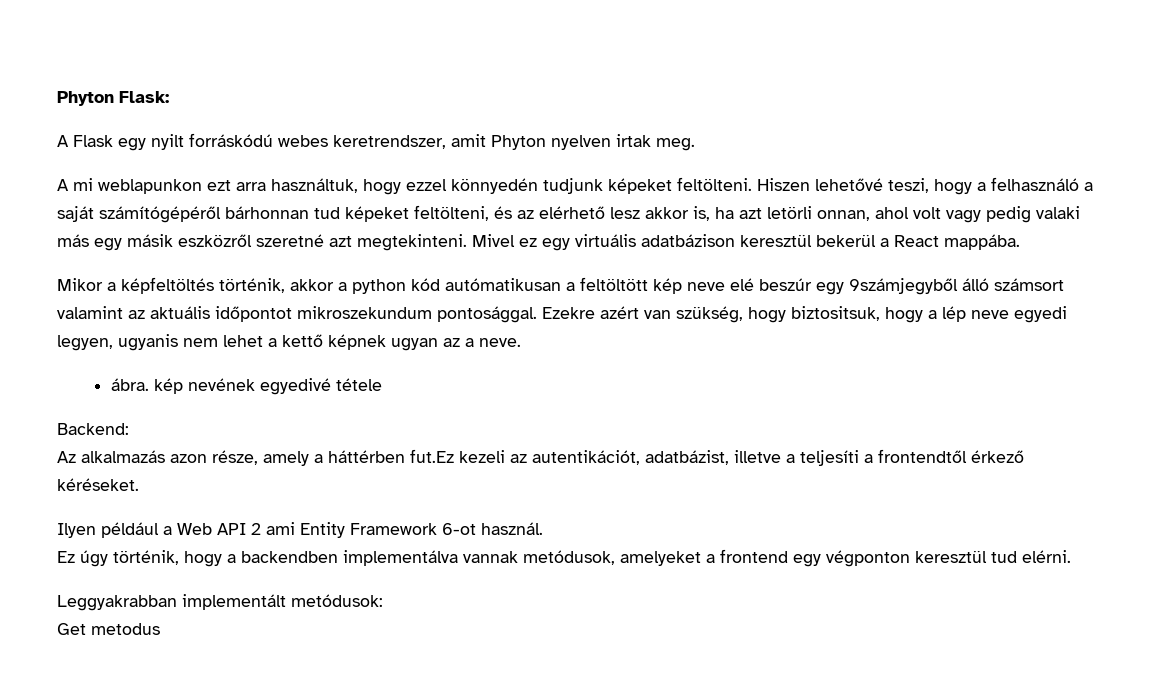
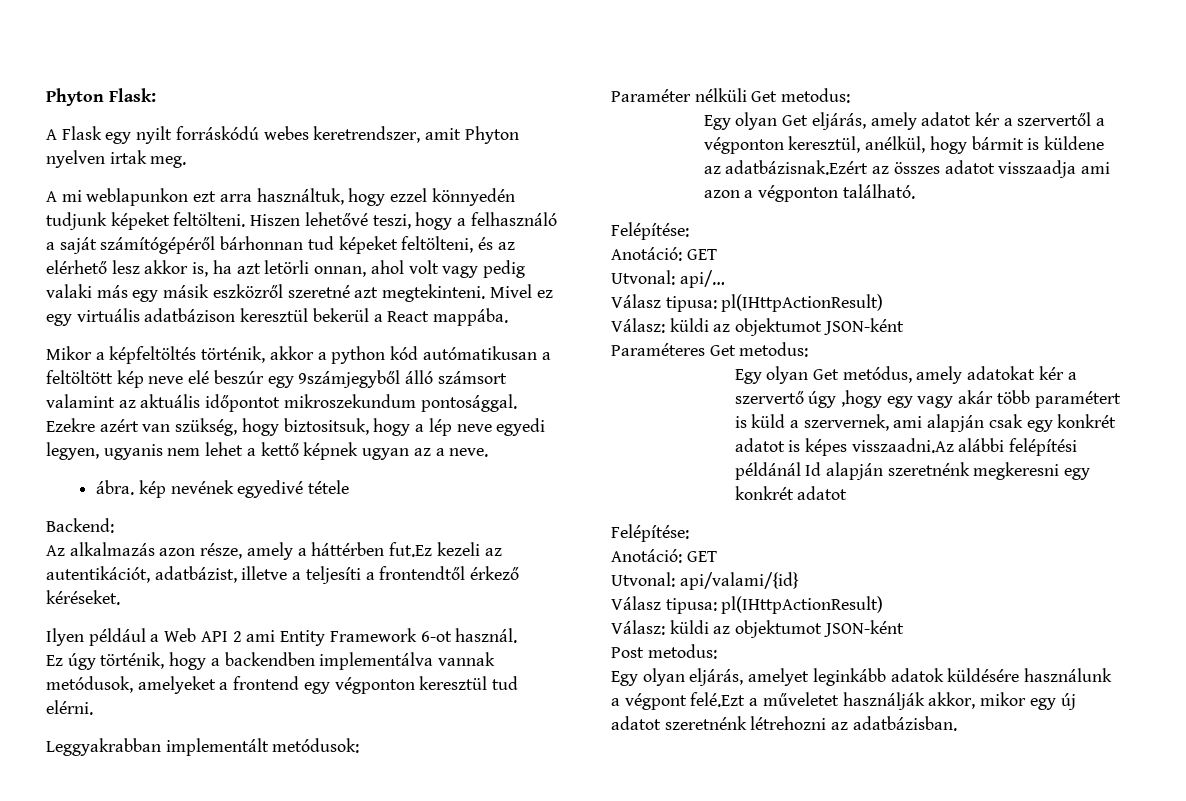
- Get metodus
+ Paraméter nélküli Get metodus:
+ Egy olyan Get eljárás, amely adatot kér a szervertől a végponton keresztül, anélkül, hogy bármit is küldene az adatbázisnak.Ezért az összes adatot visszaadja ami azon a végponton található.
+ Felépítése:
+ Anotáció: GET
+ Utvonal: api/…
+ Válasz tipusa: pl(IHttpActionResult)
+ Válasz: küldi az objektumot JSON-ként
+ Paraméteres Get metodus:
+ Egy olyan Get metódus, amely adatokat kér a szervertő úgy ,hogy egy vagy akár több paramétert is küld a szervernek, ami alapján csak egy konkrét adatot is képes visszaadni.Az alábbi felépítési példánál Id alapján szeretnénk megkeresni egy konkrét adatot
+ Felépítése:
+ Anotáció: GET
+ Utvonal: api/valami/{id}
+ Válasz tipusa: pl(IHttpActionResult)
+ Válasz: küldi az objektumot JSON-ként
+ Post metodus:
+ Egy olyan eljárás, amelyet leginkább adatok küldésére használunk a végpont felé.Ezt a műveletet használják akkor, mikor egy új adatot szeretnénk létrehozni az adatbázisban.

